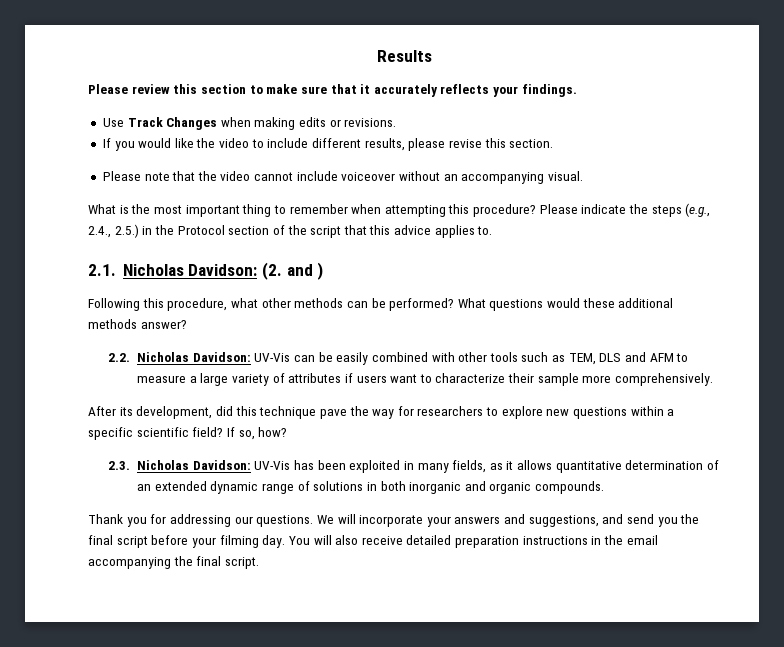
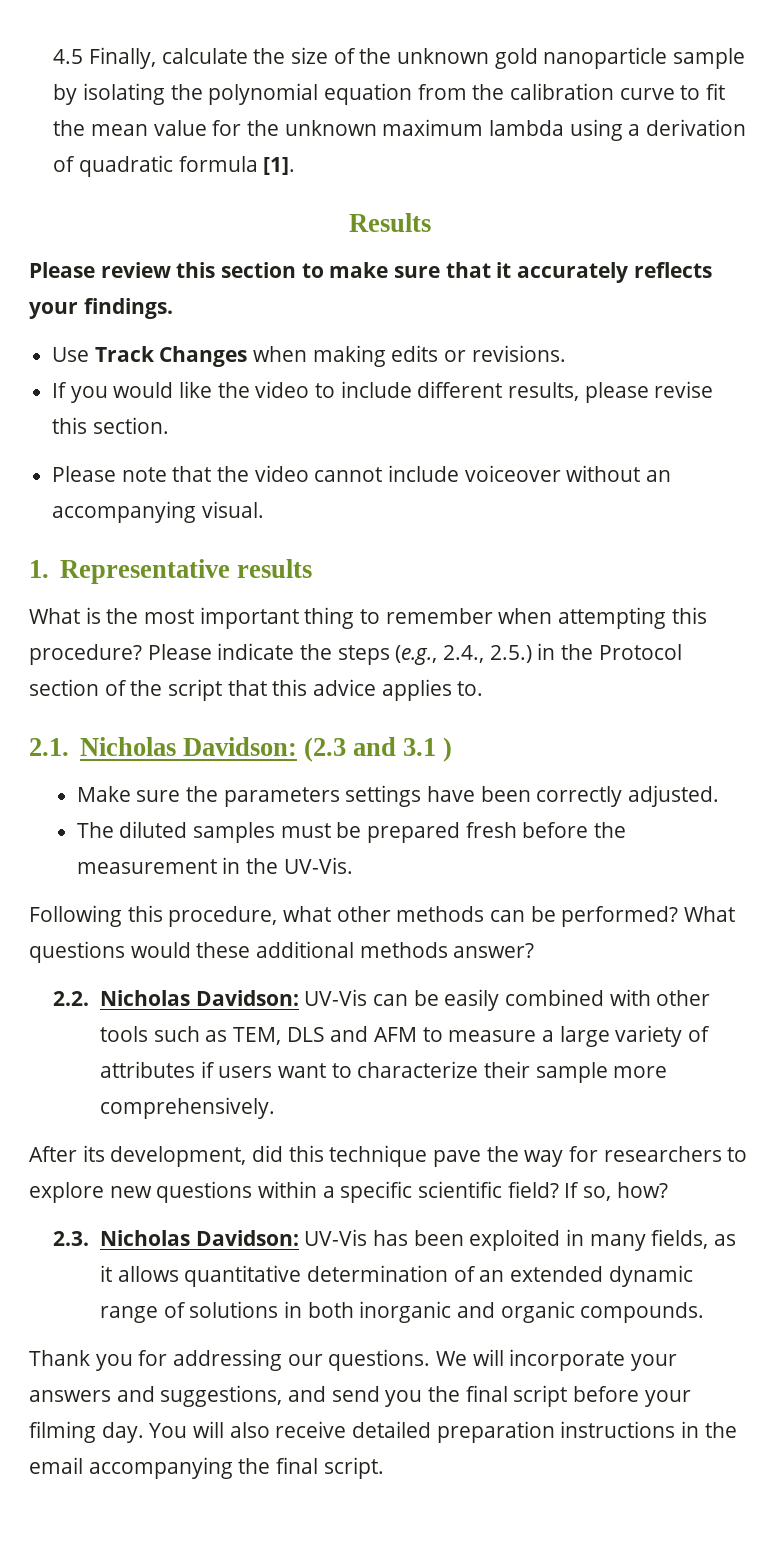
+ 4.5 Finally, calculate the size of the unknown gold nanoparticle sample by isolating the polynomial equation from the calibration curve to fit the mean value for the unknown maximum lambda using a derivation of quadratic formula [1].
+ 1. Representative results
- 2.1. Nicholas Davidson: (2. and )
+ 2.1. Nicholas Davidson: (2.3 and 3.1 )
+ Make sure the parameters settings have been correctly adjusted.
+ The diluted samples must be prepared fresh before the measurement in the UV-Vis.

